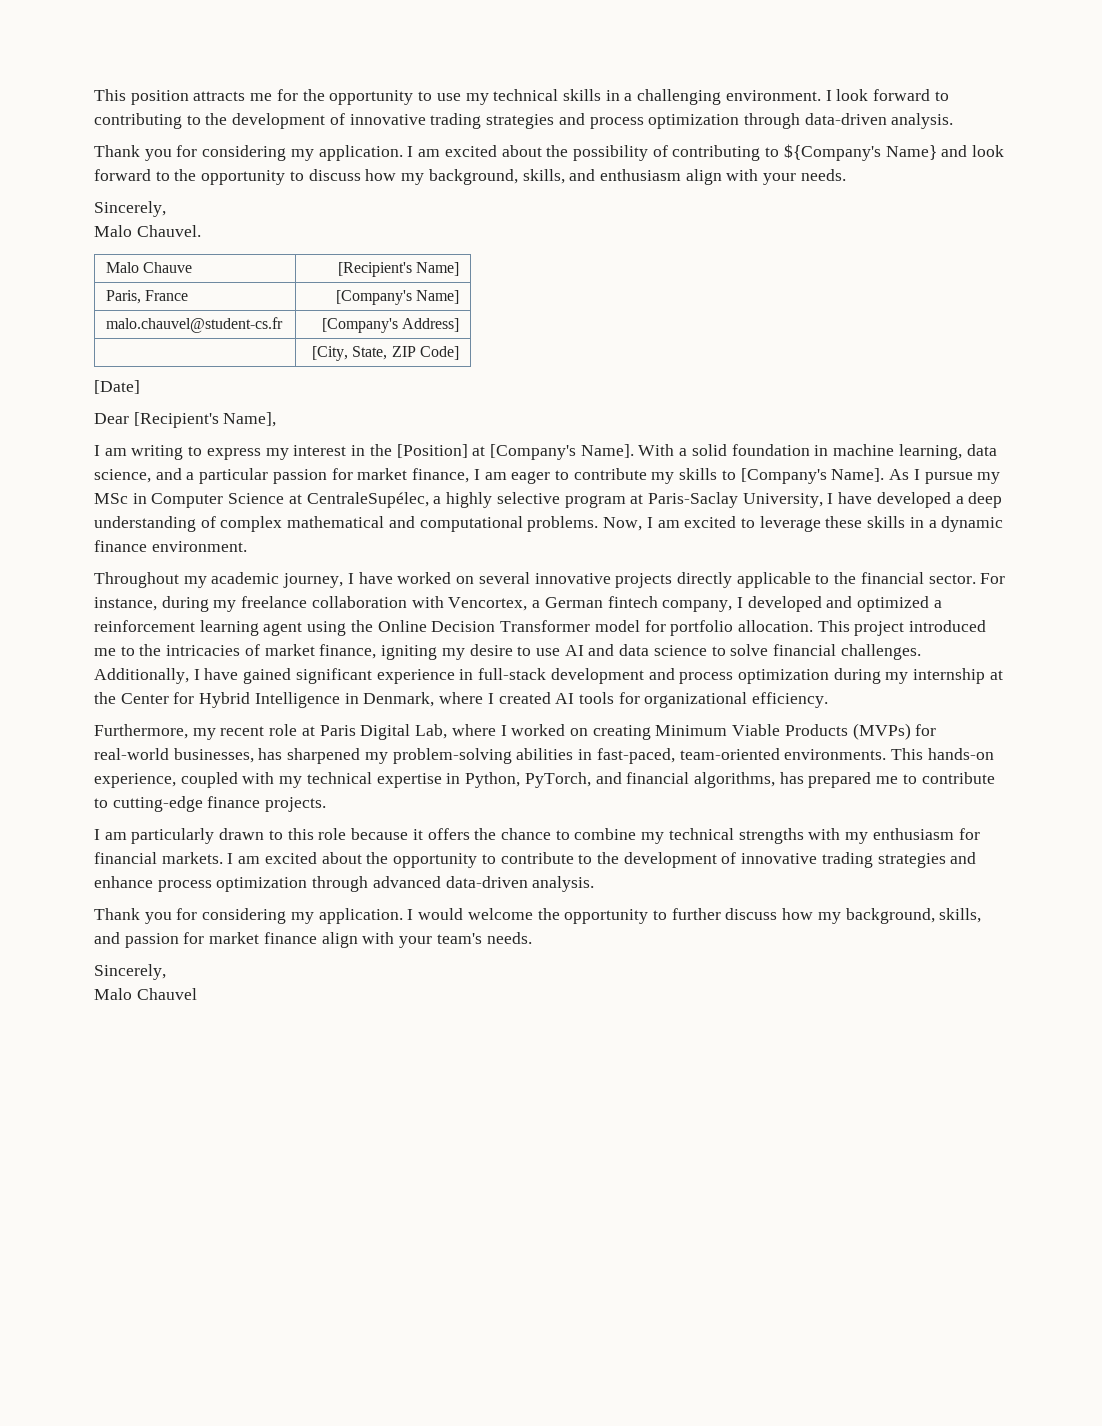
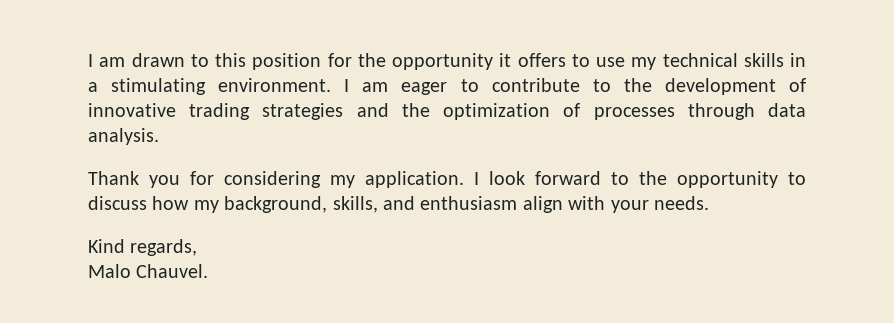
- This position attracts me for the opportunity to use my technical skills in a challenging environment.
+ I am drawn to this position for the opportunity it offers to use my technical skills in a stimulating environment.
- I look forward to contributing to the development of innovative trading strategies and process optimization through data-driven analysis.
- Thank you for considering my application. I am excited about the possibility of contributing to ${Company's Name} and look forward to the opportunity to discuss how my background, skills, and enthusiasm align with your needs.
- Sincerely,
+ I am eager to contribute to the development of innovative trading strategies and the optimization of processes through data analysis.
+ Thank you for considering my application. I look forward to the opportunity to discuss how my background, skills, and enthusiasm align with your needs.
+ Kind regards,
- Malo Chauve | [Recipient's Name]
- Paris, France | [Company's Name]
- malo.chauvel@student-cs.fr | [Company's Address]
- | [City, State, ZIP Code]
- [Date]
- Dear [Recipient's Name],
- I am writing to express my interest in the [Position] at [Company's Name]. With a solid foundation in machine learning, data science, and a particular passion for market finance, I am eager to contribute my skills to [Company's Name]. As I pursue my MSc in Computer Science at CentraleSupélec, a highly selective program at Paris-Saclay University, I have developed a deep understanding of complex mathematical and computational problems. Now, I am excited to leverage these skills in a dynamic finance environment.
- Throughout my academic journey, I have worked on several innovative projects directly applicable to the financial sector. For instance, during my freelance collaboration with Vencortex, a German fintech company, I developed and optimized a reinforcement learning agent using the Online Decision Transformer model for portfolio allocation. This project introduced me to the intricacies of market finance, igniting my desire to use AI and data science to solve financial challenges. Additionally, I have gained significant experience in full-stack development and process optimization during my internship at the Center for Hybrid Intelligence in Denmark, where I created AI tools for organizational efficiency.
- Furthermore, my recent role at Paris Digital Lab, where I worked on creating Minimum Viable Products (MVPs) for real-world businesses, has sharpened my problem-solving abilities in fast-paced, team-oriented environments. This hands-on experience, coupled with my technical expertise in Python, PyTorch, and financial algorithms, has prepared me to contribute to cutting-edge finance projects.
- I am particularly drawn to this role because it offers the chance to combine my technical strengths with my enthusiasm for financial markets. I am excited about the opportunity to contribute to the development of innovative trading strategies and enhance process optimization through advanced data-driven analysis.
- Thank you for considering my application. I would welcome the opportunity to further discuss how my background, skills, and passion for market finance align with your team's needs.
- Sincerely,
- Malo Chauvel

